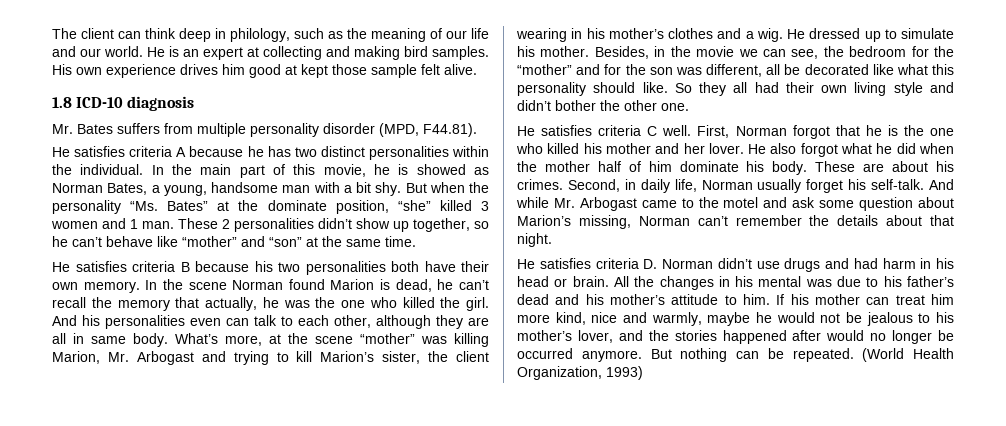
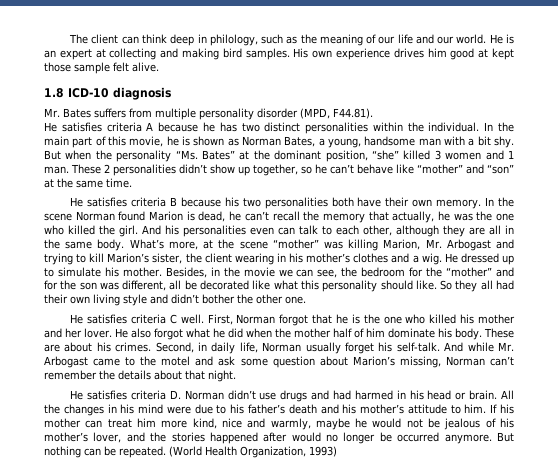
- In the main part of this movie, he is showed as Norman Bates, a young, handsome man with a bit shy.
+ In the main part of this movie, he is shown as Norman Bates, a young, handsome man with a bit shy.
- But when the personality “Ms. Bates” at the dominate position, “she” killed 3 women and 1 man.
+ But when the personality “Ms. Bates” at the dominant position, “she” killed 3 women and 1 man.
- And his personalities even can talk to each other, although they are all in same body.
+ And his personalities even can talk to each other, although they are all in the same body.
- He satisfies criteria D. Norman didn’t use drugs and had harm in his head or brain.
+ He satisfies criteria D. Norman didn’t use drugs and had harmed in his head or brain.
- All the changes in his mental was due to his father’s dead and his mother’s attitude to him.
+ All the changes in his mind were due to his father’s death and his mother’s attitude to him.
- If his mother can treat him more kind, nice and warmly, maybe he would not be jealous to his mother’s lover, and the stories happened after would no longer be occurred anymore.
+ If his mother can treat him more kind, nice and warmly, maybe he would not be jealous of his mother’s lover, and the stories happened after would no longer be occurred anymore.

